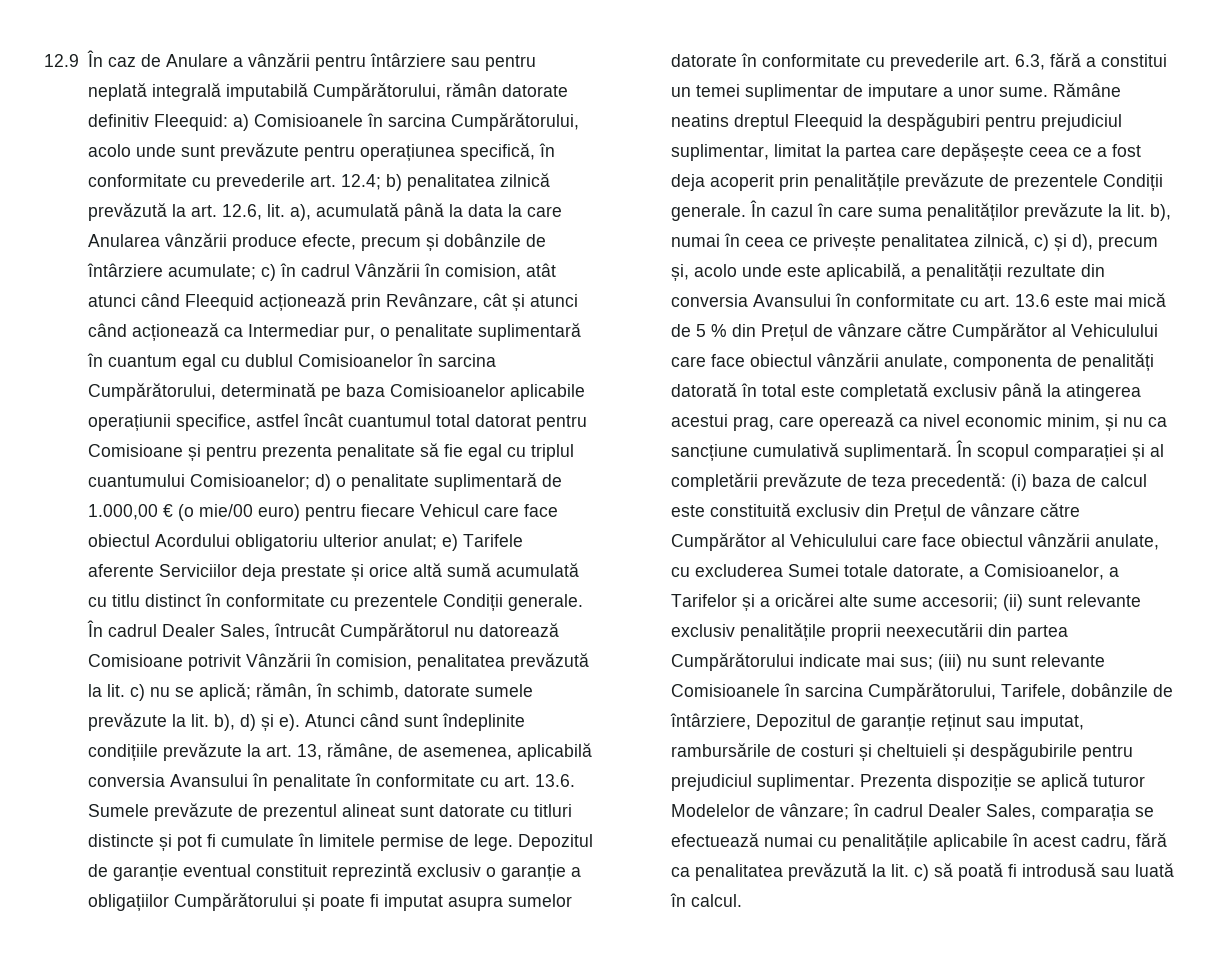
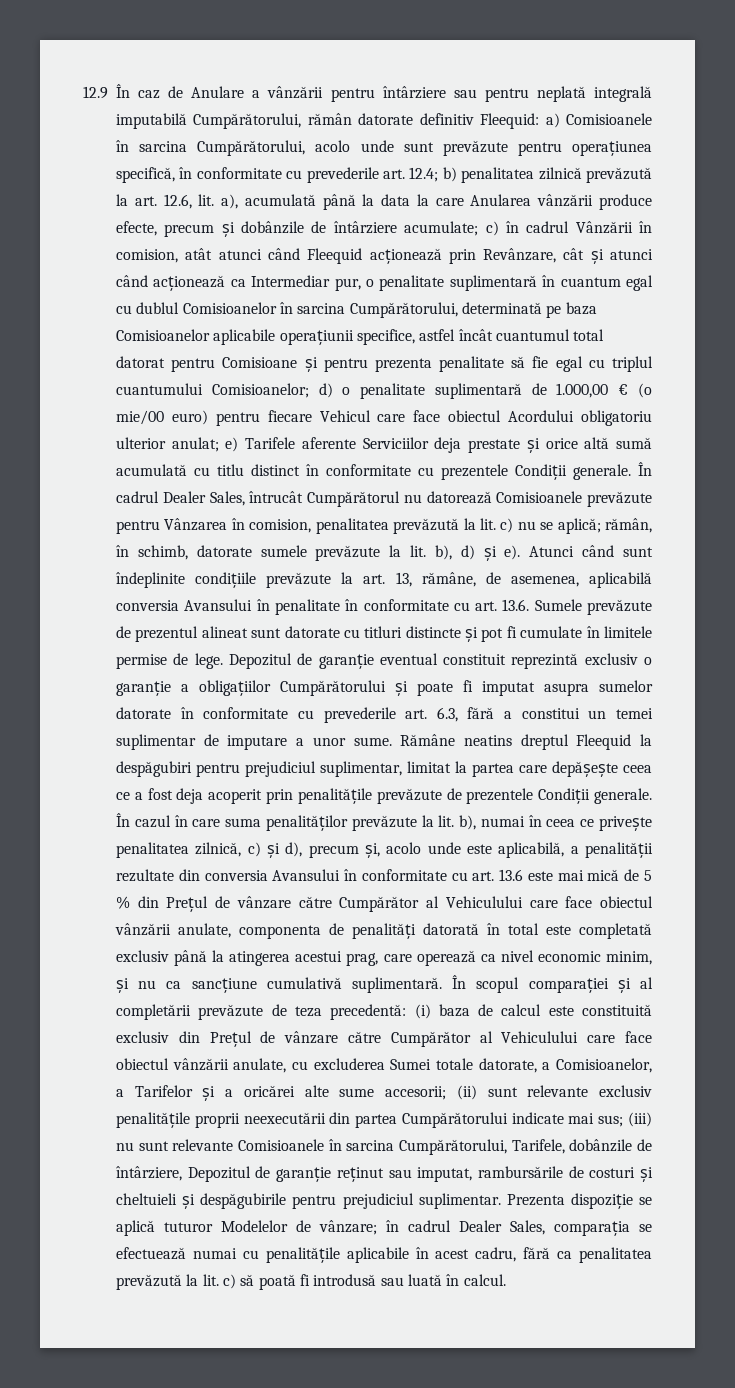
- În cadrul Dealer Sales, întrucât Cumpărătorul nu datorează Comisioane potrivit Vânzării în comision, penalitatea prevăzută la lit. c) nu se aplică; rămân, în schimb, datorate sumele prevăzute la lit. b), d) și e).
+ În cadrul Dealer Sales, întrucât Cumpărătorul nu datorează Comisioanele prevăzute pentru Vânzarea în comision, penalitatea prevăzută la lit. c) nu se aplică; rămân, în schimb, datorate sumele prevăzute la lit. b), d) și e).

